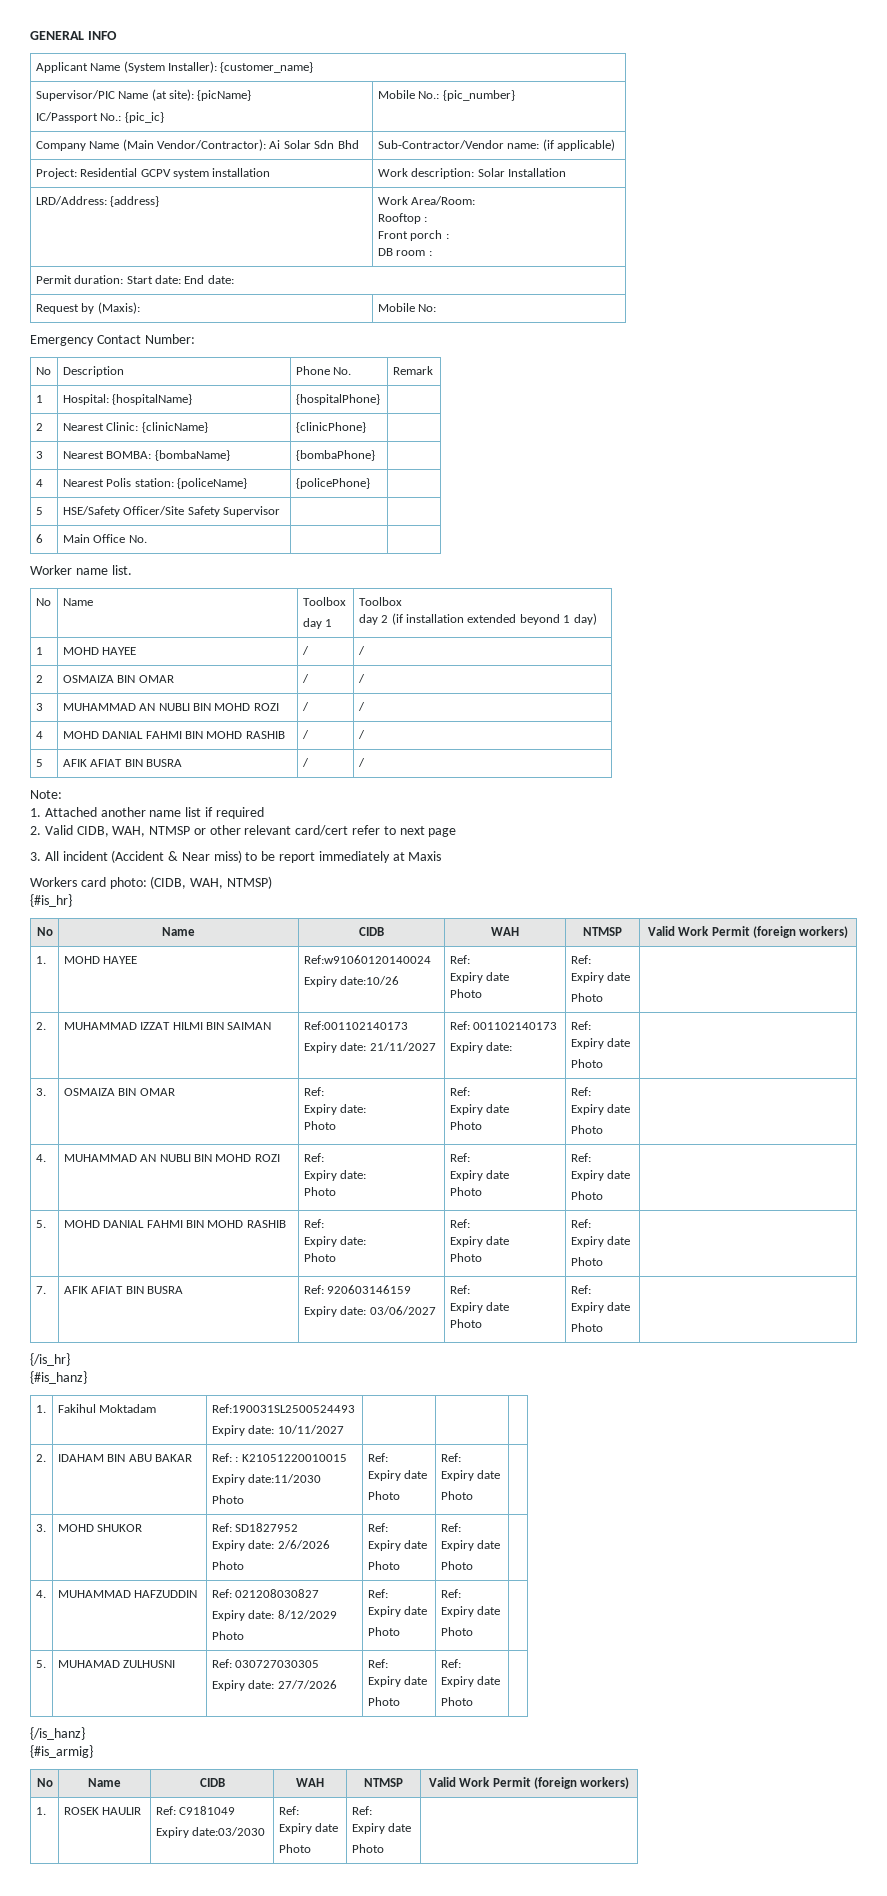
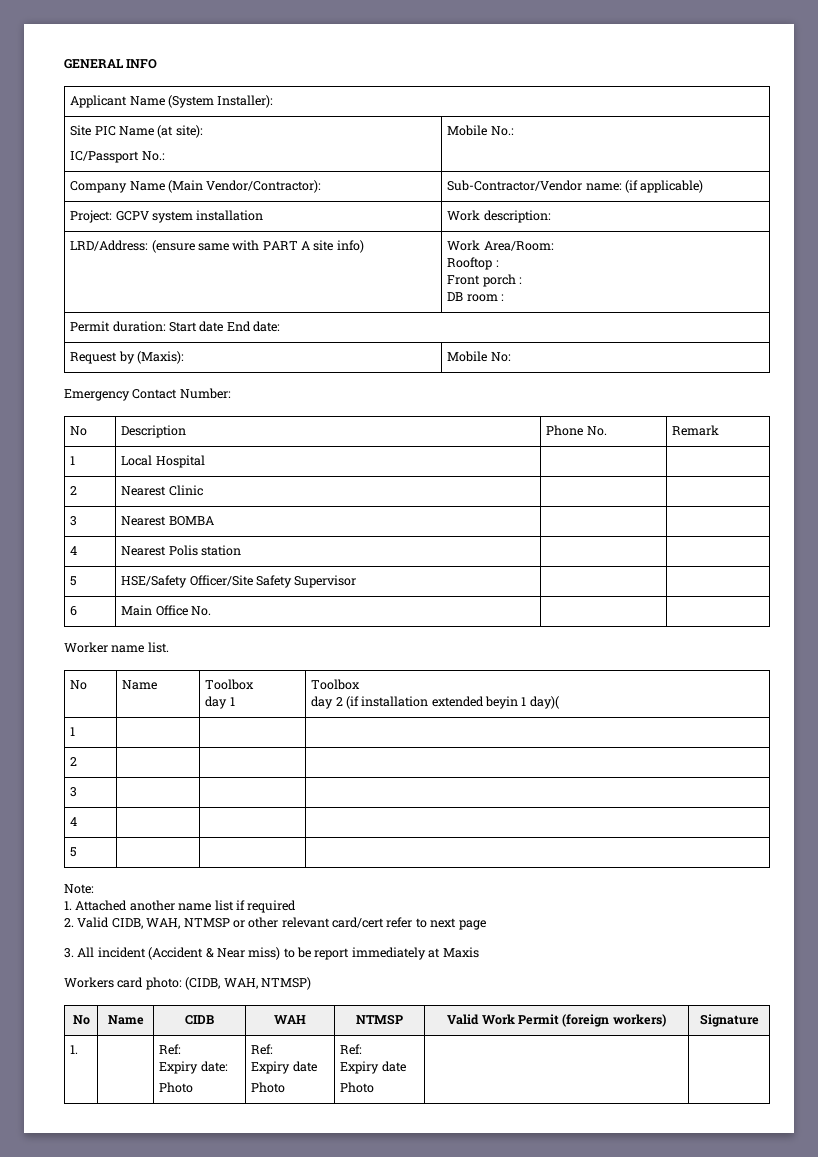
- Applicant Name (System Installer): {customer_name}
- Supervisor/PIC Name (at site): {picName}
- IC/Passport No.: {pic_ic} | Mobile No.: {pic_number}
+ Applicant Name (System Installer):
+ Site PIC Name (at site):
+ IC/Passport No.: | Mobile No.:
- Company Name (Main Vendor/Contractor): Ai Solar Sdn Bhd | Sub-Contractor/Vendor name: (if applicable)
+ Company Name (Main Vendor/Contractor): | Sub-Contractor/Vendor name: (if applicable)
- Project: Residential GCPV system installation | Work description: Solar Installation
+ Project: GCPV system installation | Work description:
- LRD/Address: {address} | Work Area/Room:
+ LRD/Address: (ensure same with PART A site info) | Work Area/Room:
- Permit duration: Start date: End date:
+ Permit duration: Start date End date:
- 1 | Hospital: {hospitalName} | {hospitalPhone} |
+ 1 | Local Hospital | |
- 2 | Nearest Clinic: {clinicName} | {clinicPhone} |
+ 2 | Nearest Clinic | |
- 3 | Nearest BOMBA: {bombaName} | {bombaPhone} |
+ 3 | Nearest BOMBA | |
- 4 | Nearest Polis station: {policeName} | {policePhone} |
+ 4 | Nearest Polis station | |
  No | Name | Toolbox
  day 1 | Toolbox
- day 2 (if installation extended beyond 1 day)
- 1 | MOHD HAYEE | / | /
- 2 | OSMAIZA BIN OMAR | / | /
- 3 | MUHAMMAD AN NUBLI BIN MOHD ROZI | / | /
- 4 | MOHD DANIAL FAHMI BIN MOHD RASHIB | / | /
- 5 | AFIK AFIAT BIN BUSRA | / | /
+ day 2 (if installation extended beyin 1 day)(
+ 1 | | |
+ 2 | | |
+ 3 | | |
+ 4 | | |
+ 5 | | |
- {#is_hr}
- No | Name | CIDB | WAH | NTMSP | Valid Work Permit (foreign workers)
- 1. | MOHD HAYEE | Ref:w91060120140024
- Expiry date:10/26 | Ref:
- Expiry date
- Photo | Ref:
- Expiry date
- Photo |
- 2. | MUHAMMAD IZZAT HILMI BIN SAIMAN | Ref:001102140173
- Expiry date: 21/11/2027 | Ref: 001102140173
- Expiry date: | Ref:
- Expiry date
- Photo |
- 3. | OSMAIZA BIN OMAR | Ref:
+ No | Name | CIDB | WAH | NTMSP | Valid Work Permit (foreign workers) | Signature
+ 1. | | Ref:
  Expiry date:
  Photo | Ref:
  Expiry date
  Photo | Ref:
  Expiry date
- Photo |
- 4. | MUHAMMAD AN NUBLI BIN MOHD ROZI | Ref:
- Expiry date:
- Photo | Ref:
- Expiry date
- Photo | Ref:
- Expiry date
- Photo |
- 5. | MOHD DANIAL FAHMI BIN MOHD RASHIB | Ref:
- Expiry date:
- Photo | Ref:
- Expiry date
- Photo | Ref:
- Expiry date
- Photo |
- 7. | AFIK AFIAT BIN BUSRA | Ref: 920603146159
- Expiry date: 03/06/2027 | Ref:
- Expiry date
- Photo | Ref:
- Expiry date
- Photo |
- {/is_hr}
- {#is_hanz}
- 1. | Fakihul Moktadam | Ref:190031SL2500524493
- Expiry date: 10/11/2027 | | |
- 2. | IDAHAM BIN ABU BAKAR | Ref: : K21051220010015
- Expiry date:11/2030
- Photo | Ref:
- Expiry date
- Photo | Ref:
- Expiry date
- Photo |
- 3. | MOHD SHUKOR | Ref: SD1827952
- Expiry date: 2/6/2026
- Photo | Ref:
- Expiry date
- Photo | Ref:
- Expiry date
- Photo |
- 4. | MUHAMMAD HAFZUDDIN | Ref: 021208030827
- Expiry date: 8/12/2029
- Photo | Ref:
- Expiry date
- Photo | Ref:
- Expiry date
- Photo |
- 5. | MUHAMAD ZULHUSNI | Ref: 030727030305
- Expiry date: 27/7/2026 | Ref:
- Expiry date
- Photo | Ref:
- Expiry date
- Photo |
- {/is_hanz}
- {#is_armig}
- No | Name | CIDB | WAH | NTMSP | Valid Work Permit (foreign workers)
- 1. | ROSEK HAULIR | Ref: C9181049
- Expiry date:03/2030 | Ref:
- Expiry date
- Photo | Ref:
- Expiry date
- Photo |
+ Photo | |

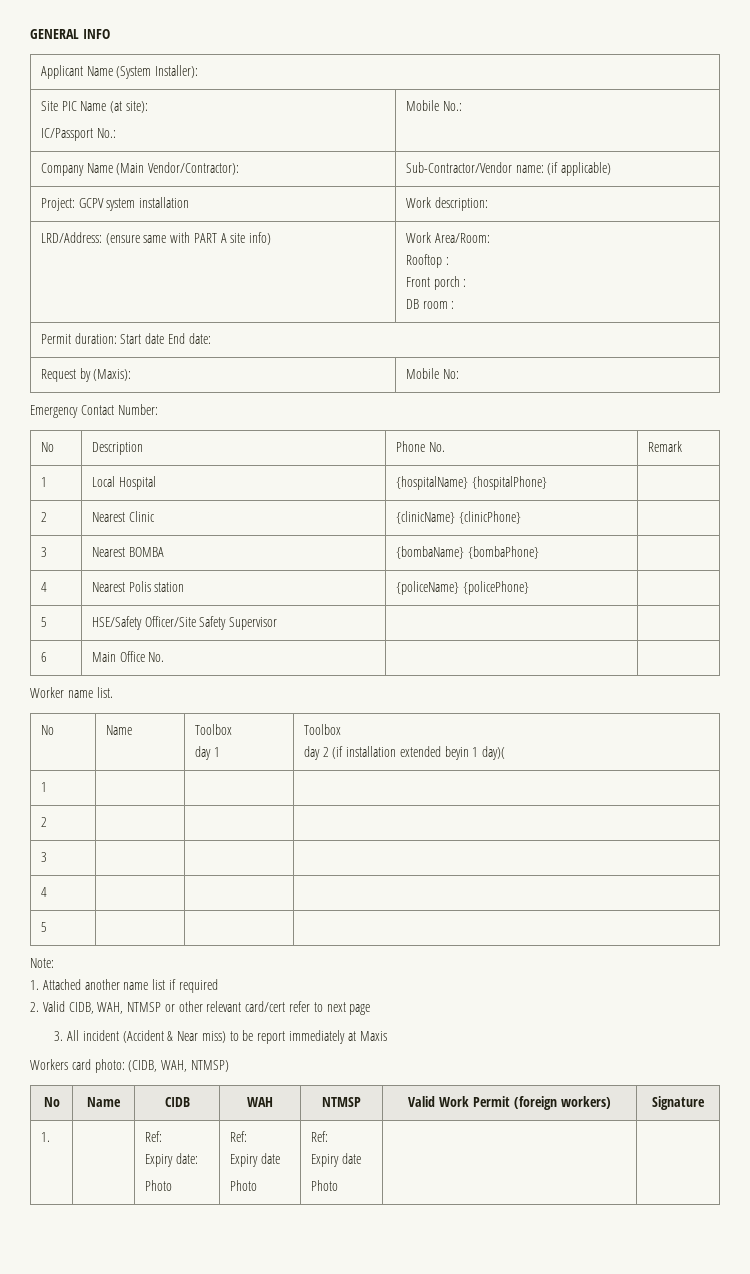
- 1 | Local Hospital | |
+ 1 | Local Hospital | {hospitalName} {hospitalPhone} |
- 2 | Nearest Clinic | |
+ 2 | Nearest Clinic | {clinicName} {clinicPhone} |
- 3 | Nearest BOMBA | |
+ 3 | Nearest BOMBA | {bombaName} {bombaPhone} |
- 4 | Nearest Polis station | |
+ 4 | Nearest Polis station | {policeName} {policePhone} |

